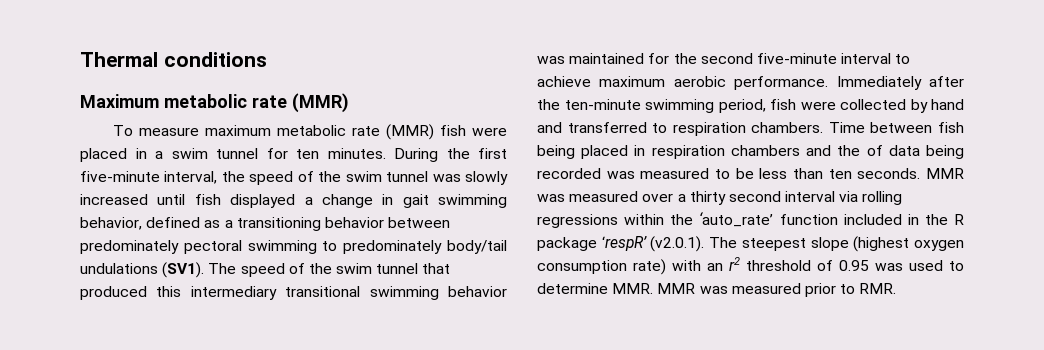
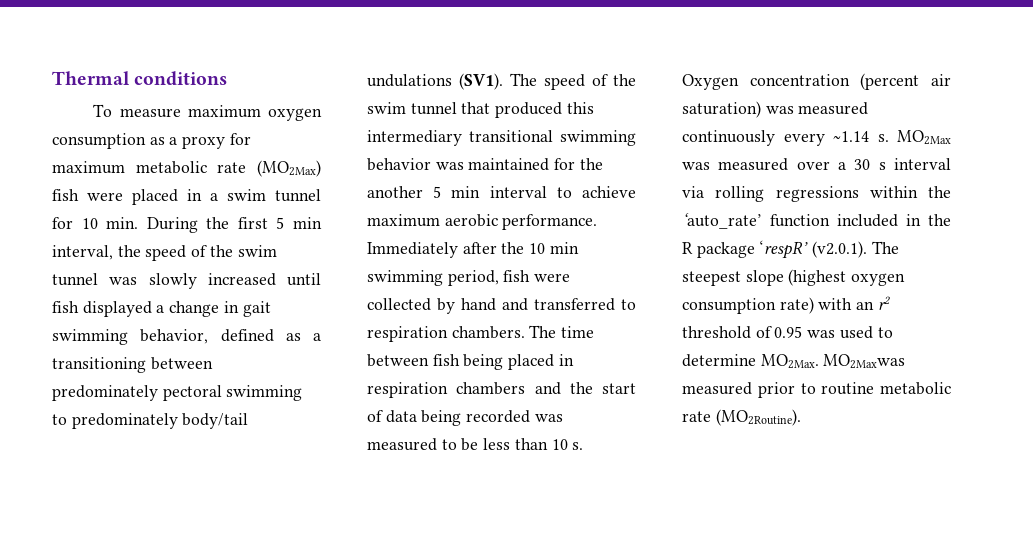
- Maximum metabolic rate (MMR)
- To measure maximum metabolic rate (MMR) fish were placed in a swim tunnel for ten minutes. During the first five-minute interval, the speed of the swim tunnel was slowly increased until fish displayed a change in gait swimming behavior, defined as a transitioning behavior between predominately pectoral swimming to predominately body/tail undulations (SV1).
+ To measure maximum oxygen consumption as a proxy for maximum metabolic rate (MO2Max) fish were placed in a swim tunnel for 10 min. During the first 5 min interval, the speed of the swim tunnel was slowly increased until fish displayed a change in gait swimming behavior, defined as a transitioning between predominately pectoral swimming to predominately body/tail undulations (SV1).
- The speed of the swim tunnel that produced this intermediary transitional swimming behavior was maintained for the second five-minute interval to achieve maximum aerobic performance.
+ The speed of the swim tunnel that produced this intermediary transitional swimming behavior was maintained for the another 5 min interval to achieve maximum aerobic performance.
- Immediately after the ten-minute swimming period, fish were collected by hand and transferred to respiration chambers.
+ Immediately after the 10 min swimming period, fish were collected by hand and transferred to respiration chambers.
- Time between fish being placed in respiration chambers and the of data being recorded was measured to be less than ten seconds. MMR was measured over a thirty second interval via rolling regressions within the ‘auto_rate’ function included in the R package ‘respR’ (v2.0.1). The steepest slope (highest oxygen consumption rate) with an r2 threshold of 0.95 was used to determine MMR. MMR was measured prior to RMR.
+ The time between fish being placed in respiration chambers and the start of data being recorded was measured to be less than 10 s. Oxygen concentration (percent air saturation) was measured continuously every ~1.14 s. MO2Max was measured over a 30 s interval via rolling regressions within the ‘auto_rate’ function included in the R package ‘respR’ (v2.0.1). The steepest slope (highest oxygen consumption rate) with an r2 threshold of 0.95 was used to determine MO2Max. MO2Maxwas measured prior to routine metabolic rate (MO2Routine).

